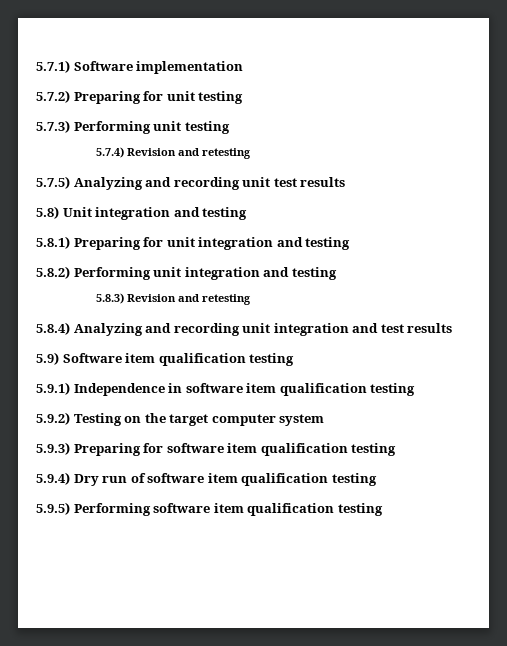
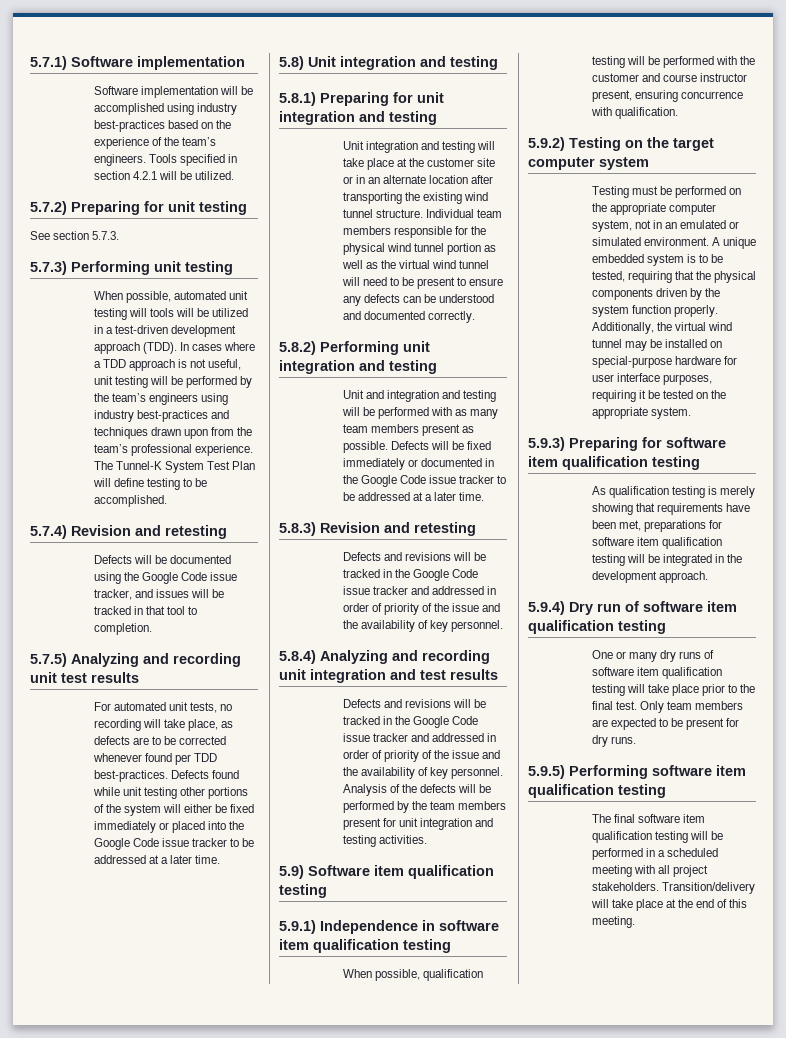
+ Software implementation will be accomplished using industry best-practices based on the experience of the team’s engineers. Tools specified in section 4.2.1 will be utilized.
+ See section 5.7.3.
+ When possible, automated unit testing will tools will be utilized in a test-driven development approach (TDD). In cases where a TDD approach is not useful, unit testing will be performed by the team’s engineers using industry best-practices and techniques drawn upon from the team’s professional experience. The Tunnel-K System Test Plan will define testing to be accomplished.
  5.7.4) Revision and retesting
+ Defects will be documented using the Google Code issue tracker, and issues will be tracked in that tool to completion.
+ For automated unit tests, no recording will take place, as defects are to be corrected whenever found per TDD best-practices. Defects found while unit testing other portions of the system will either be fixed immediately or placed into the Google Code issue tracker to be addressed at a later time.
+ Unit integration and testing will take place at the customer site or in an alternate location after transporting the existing wind tunnel structure. Individual team members responsible for the physical wind tunnel portion as well as the virtual wind tunnel will need to be present to ensure any defects can be understood and documented correctly.
+ Unit and integration and testing will be performed with as many team members present as possible. Defects will be fixed immediately or documented in the Google Code issue tracker to be addressed at a later time.
  5.8.3) Revision and retesting
+ Defects and revisions will be tracked in the Google Code issue tracker and addressed in order of priority of the issue and the availability of key personnel.
+ Defects and revisions will be tracked in the Google Code issue tracker and addressed in order of priority of the issue and the availability of key personnel. Analysis of the defects will be performed by the team members present for unit integration and testing activities.
+ When possible, qualification testing will be performed with the customer and course instructor present, ensuring concurrence with qualification.
+ Testing must be performed on the appropriate computer system, not in an emulated or simulated environment. A unique embedded system is to be tested, requiring that the physical components driven by the system function properly. Additionally, the virtual wind tunnel may be installed on special-purpose hardware for user interface purposes, requiring it be tested on the appropriate system.
+ As qualification testing is merely showing that requirements have been met, preparations for software item qualification testing will be integrated in the development approach.
+ One or many dry runs of software item qualification testing will take place prior to the final test. Only team members are expected to be present for dry runs.
+ The final software item qualification testing will be performed in a scheduled meeting with all project stakeholders. Transition/delivery will take place at the end of this meeting.

